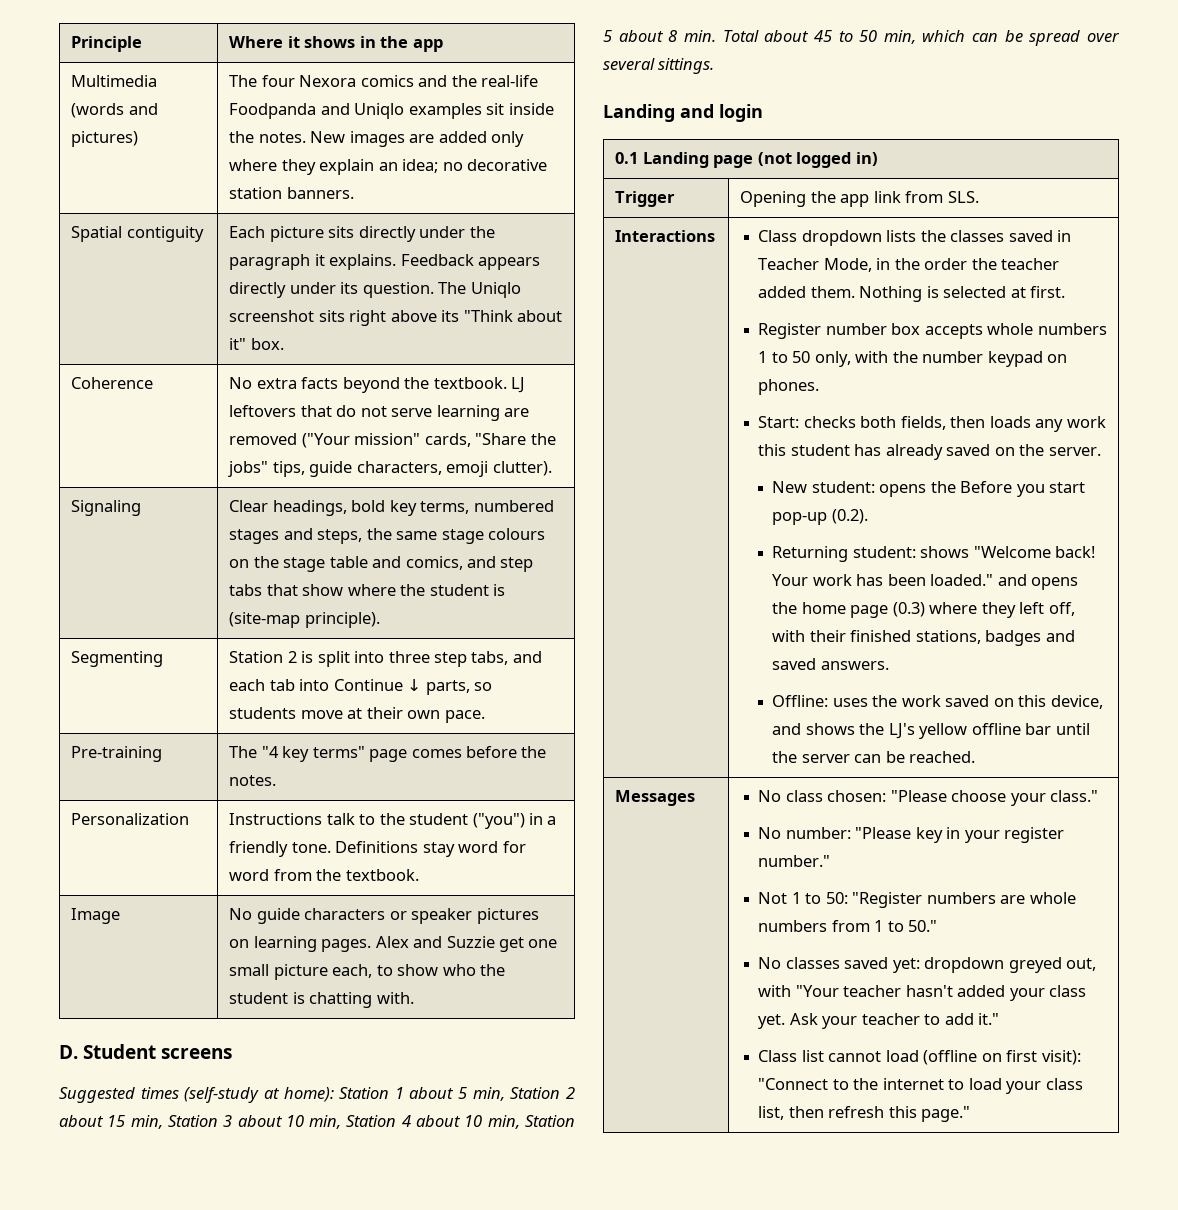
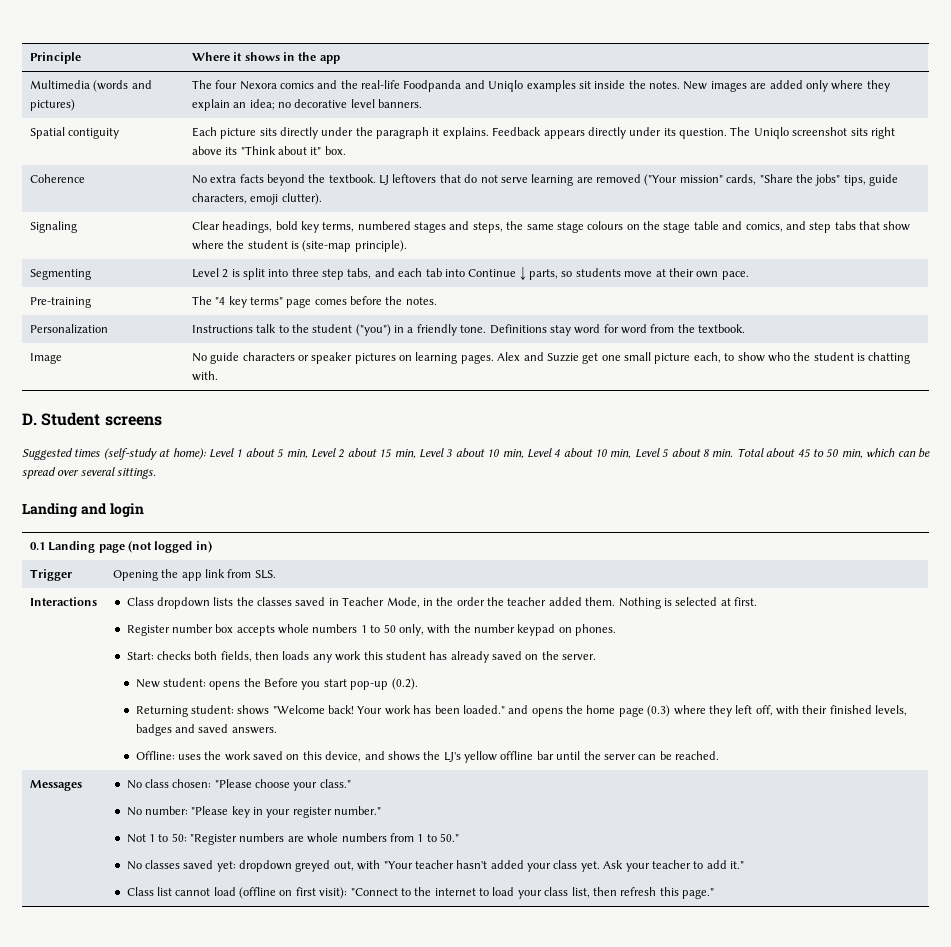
- Multimedia (words and pictures) | The four Nexora comics and the real-life Foodpanda and Uniqlo examples sit inside the notes. New images are added only where they explain an idea; no decorative station banners.
+ Multimedia (words and pictures) | The four Nexora comics and the real-life Foodpanda and Uniqlo examples sit inside the notes. New images are added only where they explain an idea; no decorative level banners.
- Segmenting | Station 2 is split into three step tabs, and each tab into Continue ↓ parts, so students move at their own pace.
+ Segmenting | Level 2 is split into three step tabs, and each tab into Continue ↓ parts, so students move at their own pace.
- Suggested times (self-study at home): Station 1 about 5 min, Station 2 about 15 min, Station 3 about 10 min, Station 4 about 10 min, Station 5 about 8 min. Total about 45 to 50 min, which can be spread over several sittings.
+ Suggested times (self-study at home): Level 1 about 5 min, Level 2 about 15 min, Level 3 about 10 min, Level 4 about 10 min, Level 5 about 8 min. Total about 45 to 50 min, which can be spread over several sittings.
- Your work has been loaded." and opens the home page (0.3) where they left off, with their finished stations, badges and saved answers.
+ Your work has been loaded." and opens the home page (0.3) where they left off, with their finished levels, badges and saved answers.

